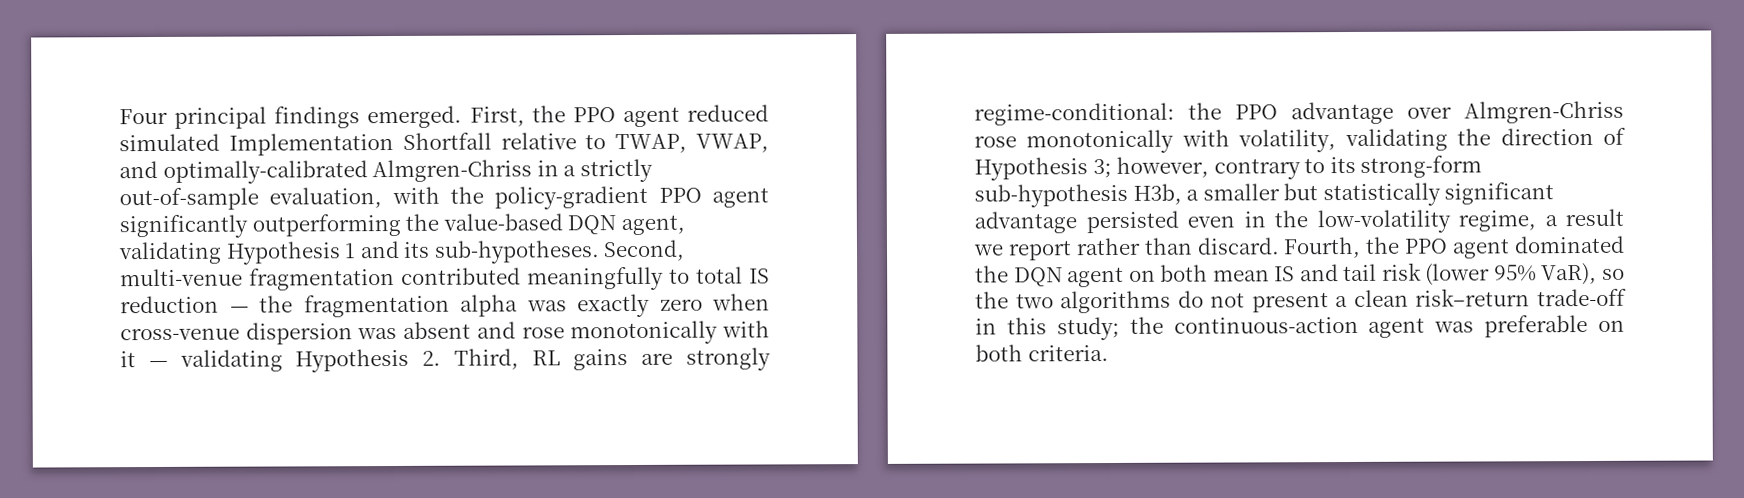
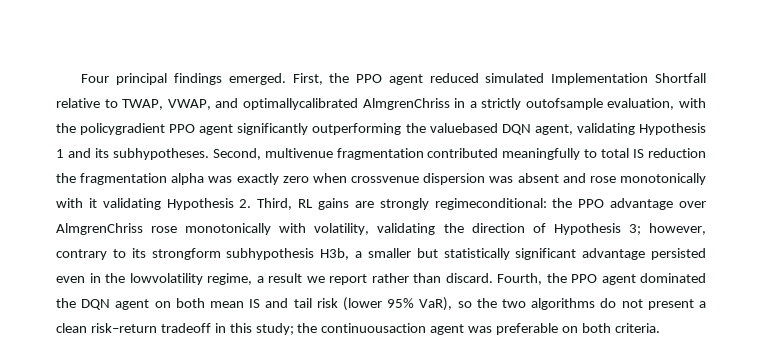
- First, the PPO agent reduced simulated Implementation Shortfall relative to TWAP, VWAP, and optimally-calibrated Almgren-Chriss in a strictly out-of-sample evaluation, with the policy-gradient PPO agent significantly outperforming the value-based DQN agent, validating Hypothesis 1 and its sub-hypotheses. Second, multi-venue fragmentation contributed meaningfully to total IS reduction — the fragmentation alpha was exactly zero when cross-venue dispersion was absent and rose monotonically with it — validating Hypothesis 2. Third, RL gains are strongly regime-conditional:
+ First, the PPO agent reduced simulated Implementation Shortfall relative to TWAP, VWAP, and optimallycalibrated AlmgrenChriss in a strictly outofsample evaluation, with the policygradient PPO agent significantly outperforming the valuebased DQN agent, validating Hypothesis 1 and its subhypotheses. Second, multivenue fragmentation contributed meaningfully to total IS reduction the fragmentation alpha was exactly zero when crossvenue dispersion was absent and rose monotonically with it validating Hypothesis 2. Third, RL gains are strongly regimeconditional:
- the PPO advantage over Almgren-Chriss rose monotonically with volatility, validating the direction of Hypothesis 3;
+ the PPO advantage over AlmgrenChriss rose monotonically with volatility, validating the direction of Hypothesis 3;
- however, contrary to its strong-form sub-hypothesis H3b, a smaller but statistically significant advantage persisted even in the low-volatility regime, a result we report rather than discard.
+ however, contrary to its strongform subhypothesis H3b, a smaller but statistically significant advantage persisted even in the lowvolatility regime, a result we report rather than discard.
- Fourth, the PPO agent dominated the DQN agent on both mean IS and tail risk (lower 95% VaR), so the two algorithms do not present a clean risk–return trade-off in this study; the continuous-action agent was preferable on both criteria.
+ Fourth, the PPO agent dominated the DQN agent on both mean IS and tail risk (lower 95% VaR), so the two algorithms do not present a clean risk–return tradeoff in this study; the continuousaction agent was preferable on both criteria.

